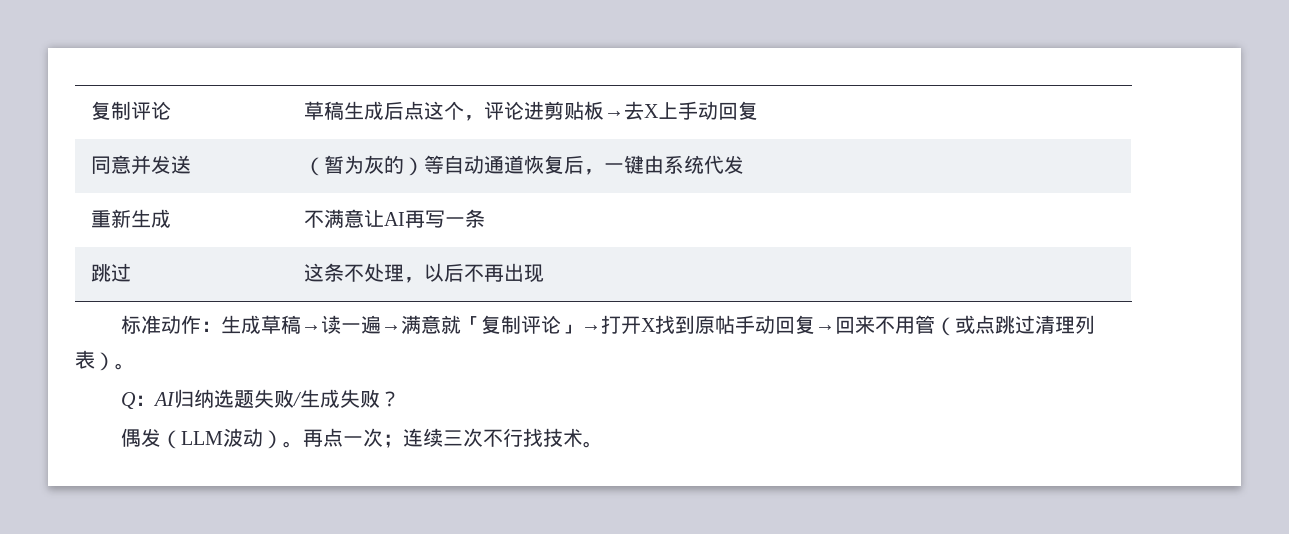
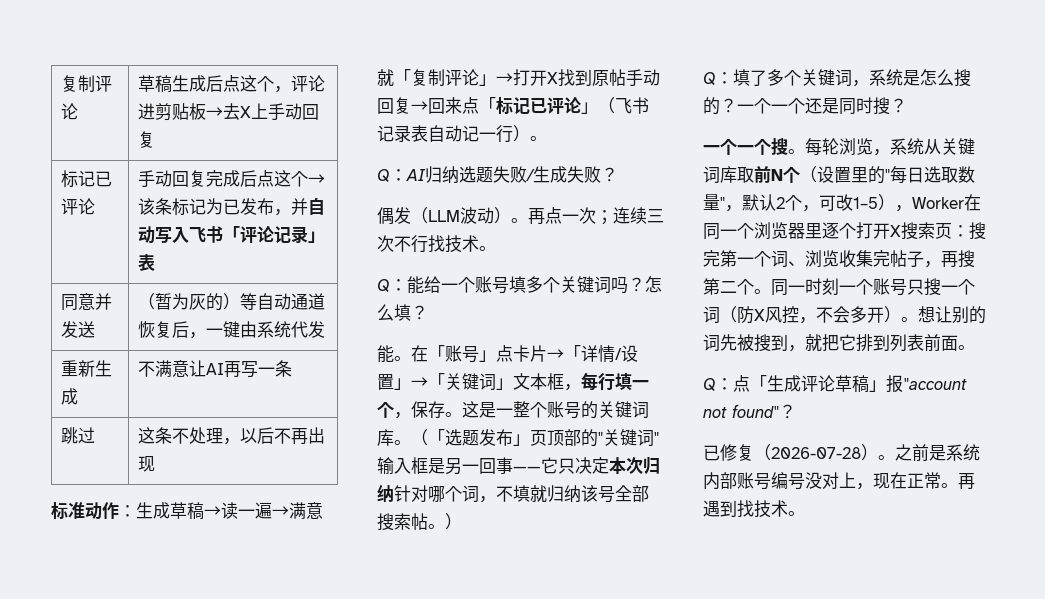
+ 标记已评论 | 手动回复完成后点这个→该条标记为已发布，并自动写入飞书「评论记录」表
- 标准动作：生成草稿→读一遍→满意就「复制评论」→打开X找到原帖手动回复→回来不用管（或点跳过清理列表）。
+ 标准动作：生成草稿→读一遍→满意就「复制评论」→打开X找到原帖手动回复→回来点「标记已评论」（飞书记录表自动记一行）。
+ Q：能给一个账号填多个关键词吗？怎么填？
+ 能。在「账号」点卡片→「详情/设置」→「关键词」文本框，每行填一个，保存。这是一整个账号的关键词库。（「选题发布」页顶部的"关键词"输入框是另一回事——它只决定本次归纳针对哪个词，不填就归纳该号全部搜索帖。）
+ Q：填了多个关键词，系统是怎么搜的？一个一个还是同时搜？
+ 一个一个搜。每轮浏览，系统从关键词库取前N个（设置里的"每日选取数量"，默认2个，可改1–5），Worker在同一个浏览器里逐个打开X搜索页：搜完第一个词、浏览收集完帖子，再搜第二个。同一时刻一个账号只搜一个词（防X风控，不会多开）。想让别的词先被搜到，就把它排到列表前面。
+ Q：点「生成评论草稿」报"account not found"？
+ 已修复（2026-07-28）。之前是系统内部账号编号没对上，现在正常。再遇到找技术。

